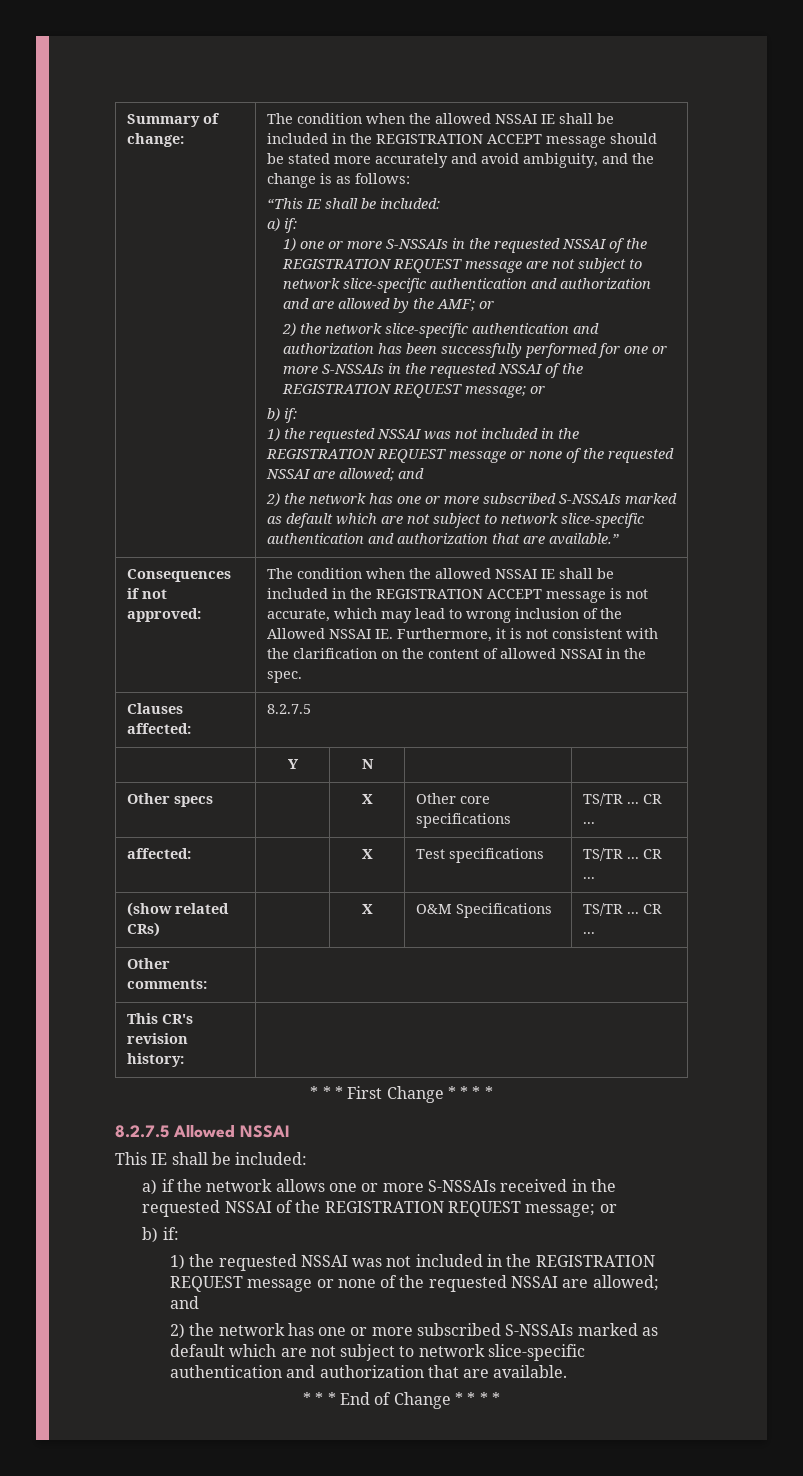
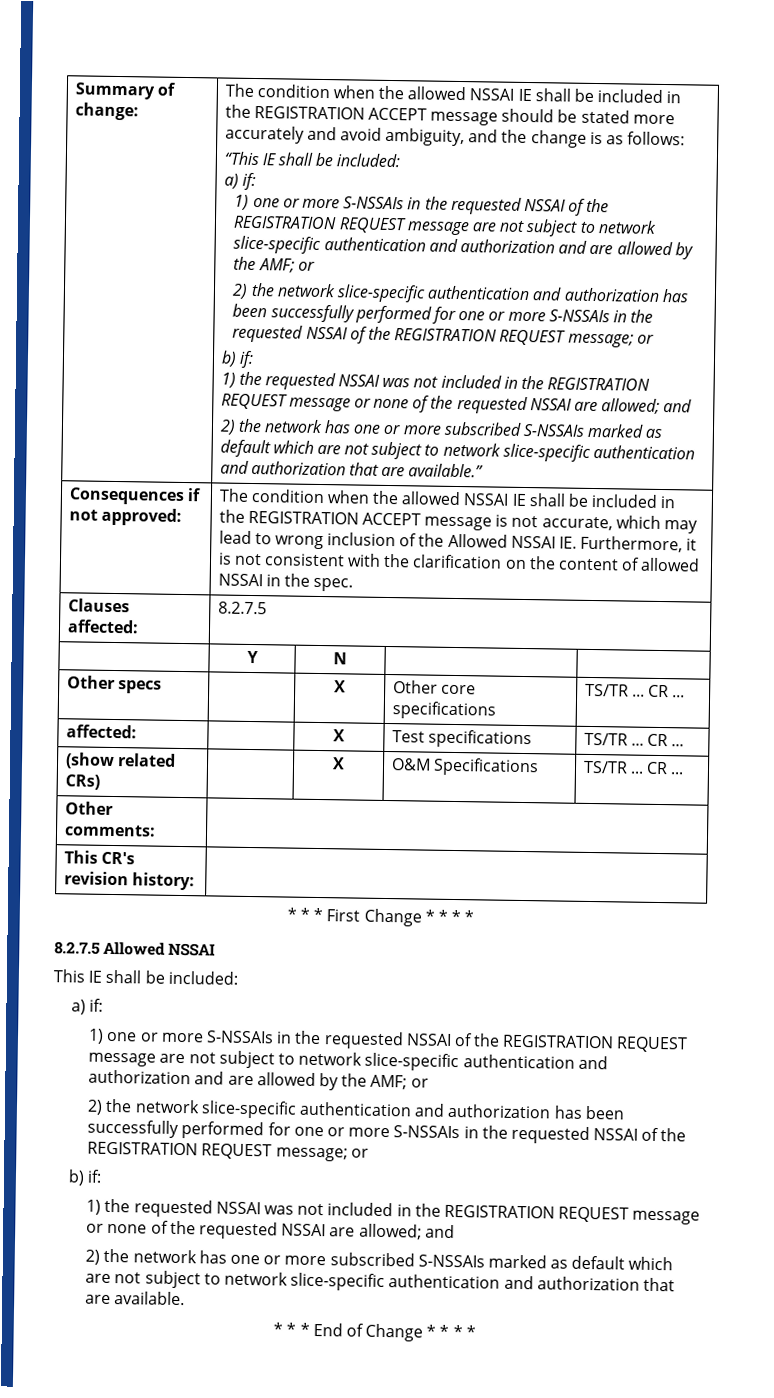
  This IE shall be included:
- a) if the network allows one or more S-NSSAIs received in the requested NSSAI of the REGISTRATION REQUEST message; or
+ a) if:
+ 1) one or more S-NSSAIs in the requested NSSAI of the REGISTRATION REQUEST message are not subject to network slice-specific authentication and authorization and are allowed by the AMF; or
+ 2) the network slice-specific authentication and authorization has been successfully performed for one or more S-NSSAIs in the requested NSSAI of the REGISTRATION REQUEST message; or

